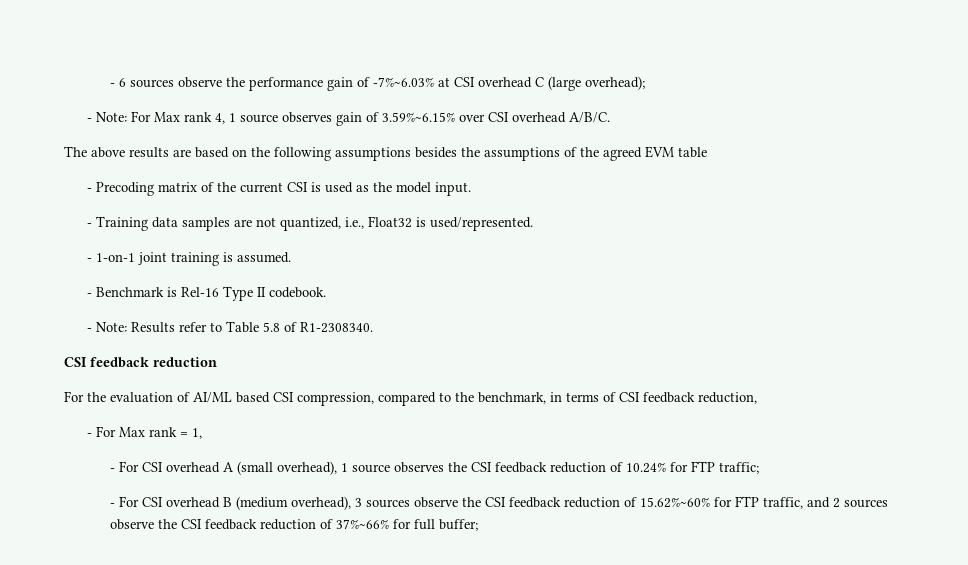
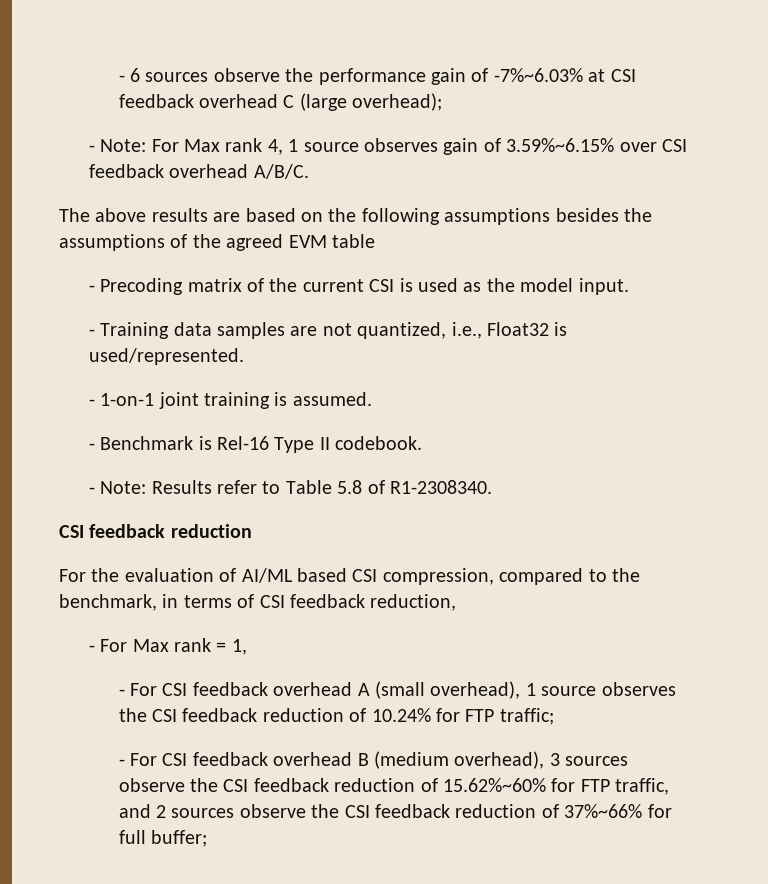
- - 6 sources observe the performance gain of -7%~6.03% at CSI overhead C (large overhead);
+ - 6 sources observe the performance gain of -7%~6.03% at CSI feedback overhead C (large overhead);
- - Note: For Max rank 4, 1 source observes gain of 3.59%~6.15% over CSI overhead A/B/C.
+ - Note: For Max rank 4, 1 source observes gain of 3.59%~6.15% over CSI feedback overhead A/B/C.
- - For CSI overhead A (small overhead), 1 source observes the CSI feedback reduction of 10.24% for FTP traffic;
+ - For CSI feedback overhead A (small overhead), 1 source observes the CSI feedback reduction of 10.24% for FTP traffic;
- - For CSI overhead B (medium overhead), 3 sources observe the CSI feedback reduction of 15.62%~60% for FTP traffic, and 2 sources observe the CSI feedback reduction of 37%~66% for full buffer;
+ - For CSI feedback overhead B (medium overhead), 3 sources observe the CSI feedback reduction of 15.62%~60% for FTP traffic, and 2 sources observe the CSI feedback reduction of 37%~66% for full buffer;

